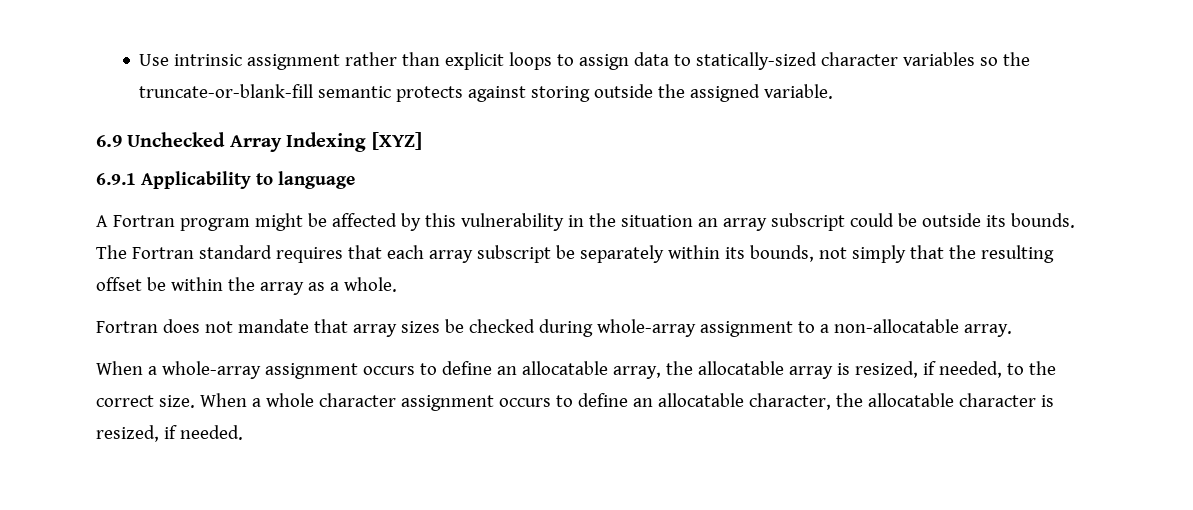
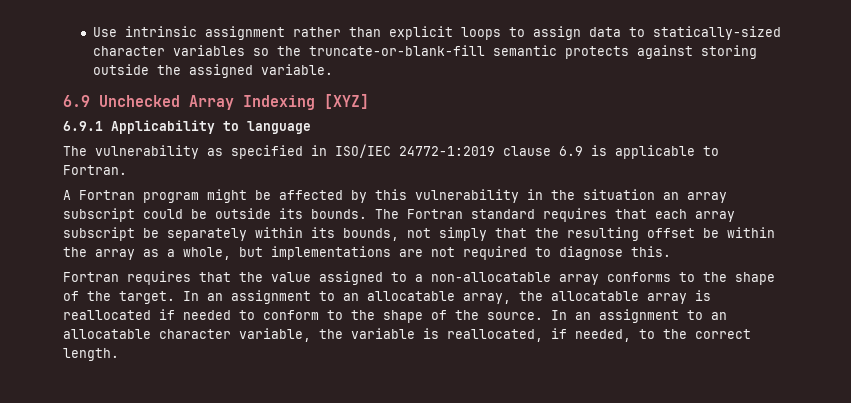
+ The vulnerability as specified in ISO/IEC 24772-1:2019 clause 6.9 is applicable to Fortran.
- The Fortran standard requires that each array subscript be separately within its bounds, not simply that the resulting offset be within the array as a whole.
- Fortran does not mandate that array sizes be checked during whole-array assignment to a non-allocatable array.
- When a whole-array assignment occurs to define an allocatable array, the allocatable array is resized, if needed, to the correct size. When a whole character assignment occurs to define an allocatable character, the allocatable character is resized, if needed.
+ The Fortran standard requires that each array subscript be separately within its bounds, not simply that the resulting offset be within the array as a whole, but implementations are not required to diagnose this.
+ Fortran requires that the value assigned to a non-allocatable array conforms to the shape of the target. In an assignment to an allocatable array, the allocatable array is reallocated if needed to conform to the shape of the source. In an assignment to an allocatable character variable, the variable is reallocated, if needed, to the correct length.

